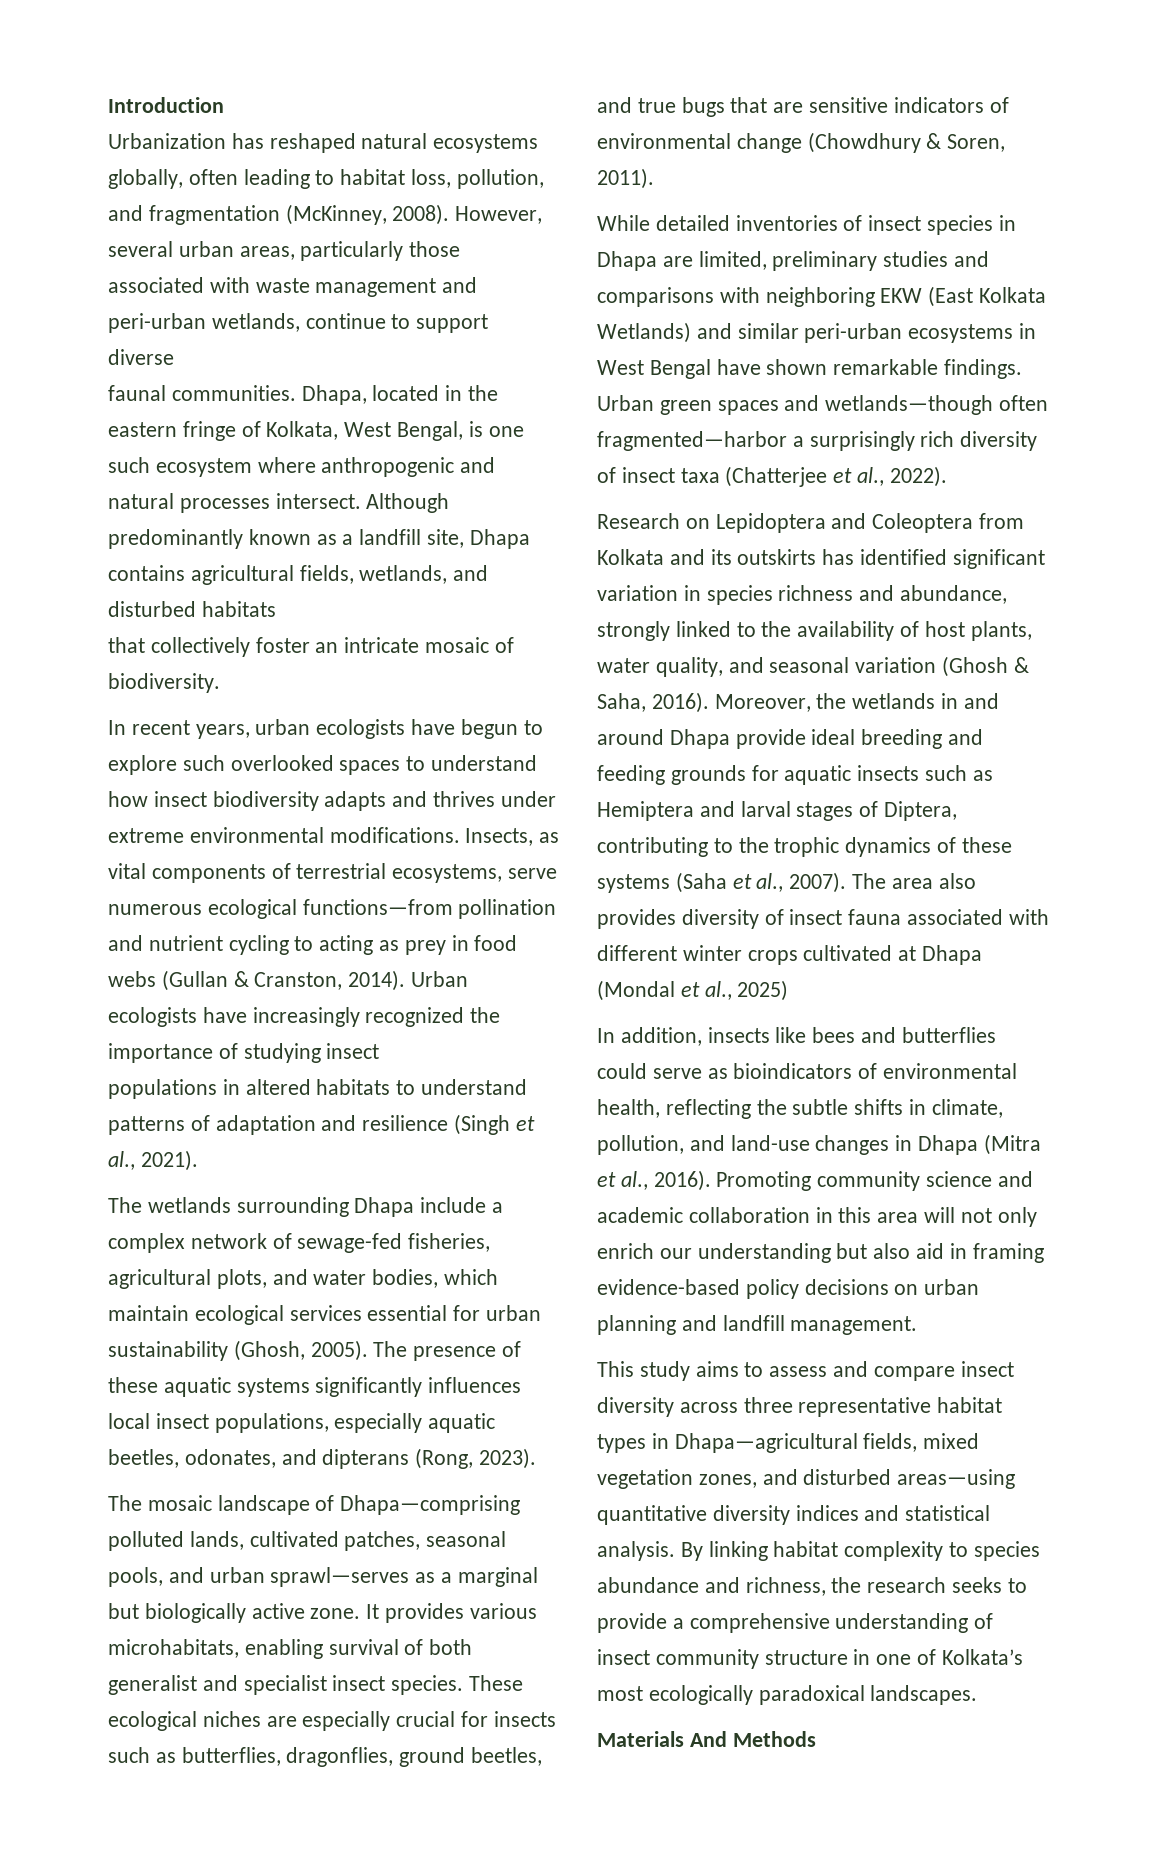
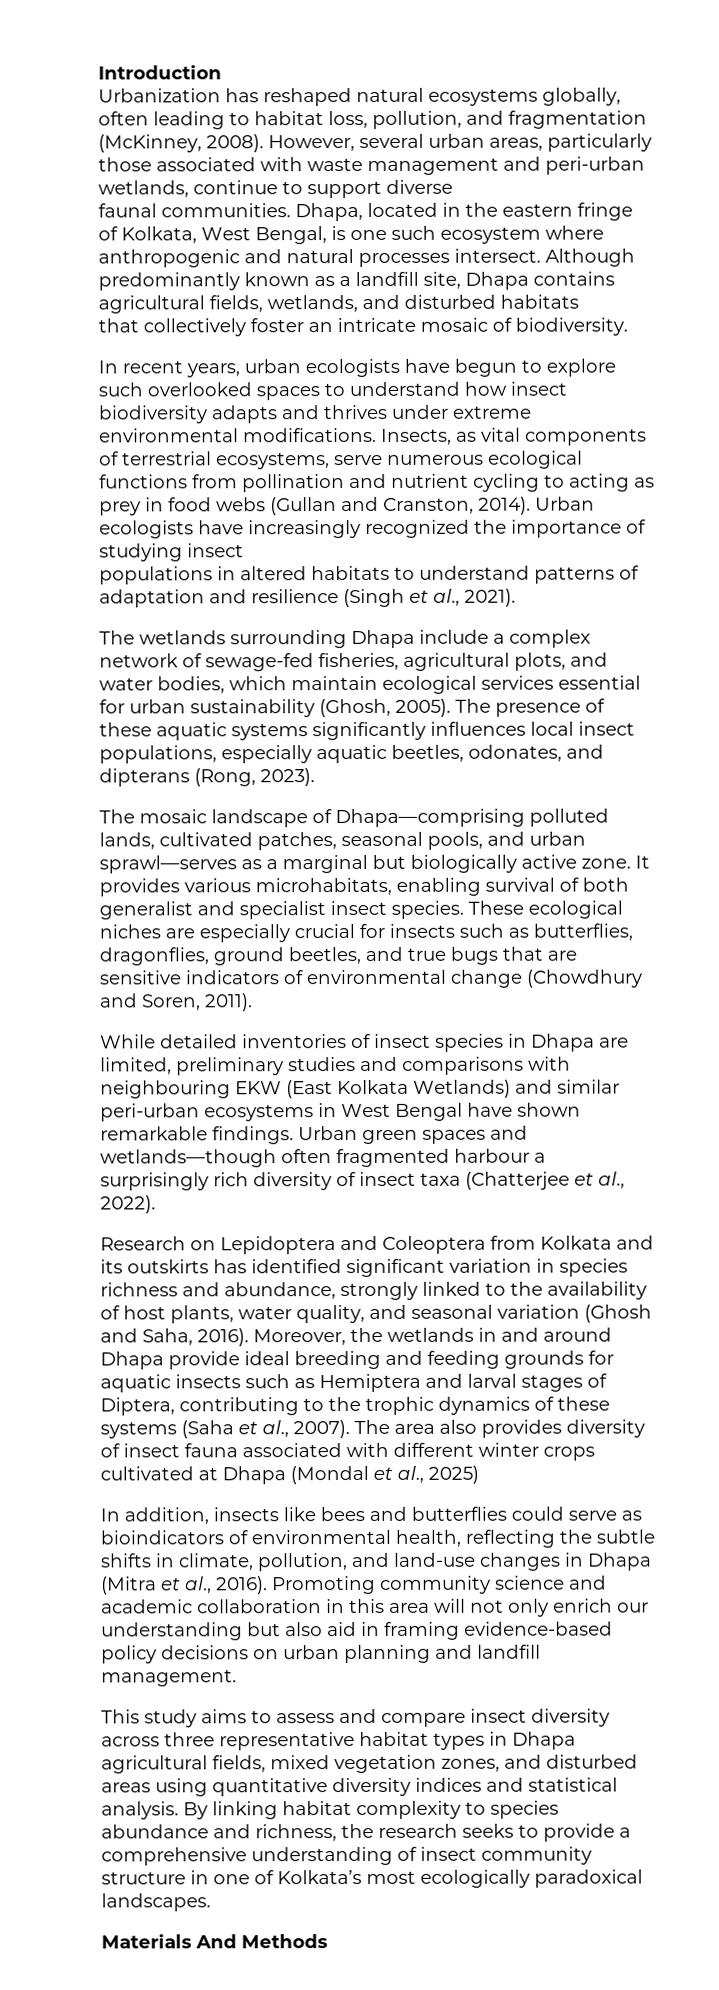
- Insects, as vital components of terrestrial ecosystems, serve numerous ecological functions—from pollination and nutrient cycling to acting as prey in food webs (Gullan & Cranston, 2014).
+ Insects, as vital components of terrestrial ecosystems, serve numerous ecological functions from pollination and nutrient cycling to acting as prey in food webs (Gullan and Cranston, 2014).
- These ecological niches are especially crucial for insects such as butterflies, dragonflies, ground beetles, and true bugs that are sensitive indicators of environmental change (Chowdhury & Soren, 2011).
+ These ecological niches are especially crucial for insects such as butterflies, dragonflies, ground beetles, and true bugs that are sensitive indicators of environmental change (Chowdhury and Soren, 2011).
- While detailed inventories of insect species in Dhapa are limited, preliminary studies and comparisons with neighboring EKW (East Kolkata Wetlands) and similar peri-urban ecosystems in West Bengal have shown remarkable findings.
+ While detailed inventories of insect species in Dhapa are limited, preliminary studies and comparisons with neighbouring EKW (East Kolkata Wetlands) and similar peri-urban ecosystems in West Bengal have shown remarkable findings.
- Urban green spaces and wetlands—though often fragmented—harbor a surprisingly rich diversity of insect taxa (Chatterjee et al., 2022).
+ Urban green spaces and wetlands—though often fragmented harbour a surprisingly rich diversity of insect taxa (Chatterjee et al., 2022).
- Research on Lepidoptera and Coleoptera from Kolkata and its outskirts has identified significant variation in species richness and abundance, strongly linked to the availability of host plants, water quality, and seasonal variation (Ghosh & Saha, 2016).
+ Research on Lepidoptera and Coleoptera from Kolkata and its outskirts has identified significant variation in species richness and abundance, strongly linked to the availability of host plants, water quality, and seasonal variation (Ghosh and Saha, 2016).
- This study aims to assess and compare insect diversity across three representative habitat types in Dhapa—agricultural fields, mixed vegetation zones, and disturbed areas—using quantitative diversity indices and statistical analysis.
+ This study aims to assess and compare insect diversity across three representative habitat types in Dhapa agricultural fields, mixed vegetation zones, and disturbed areas using quantitative diversity indices and statistical analysis.

